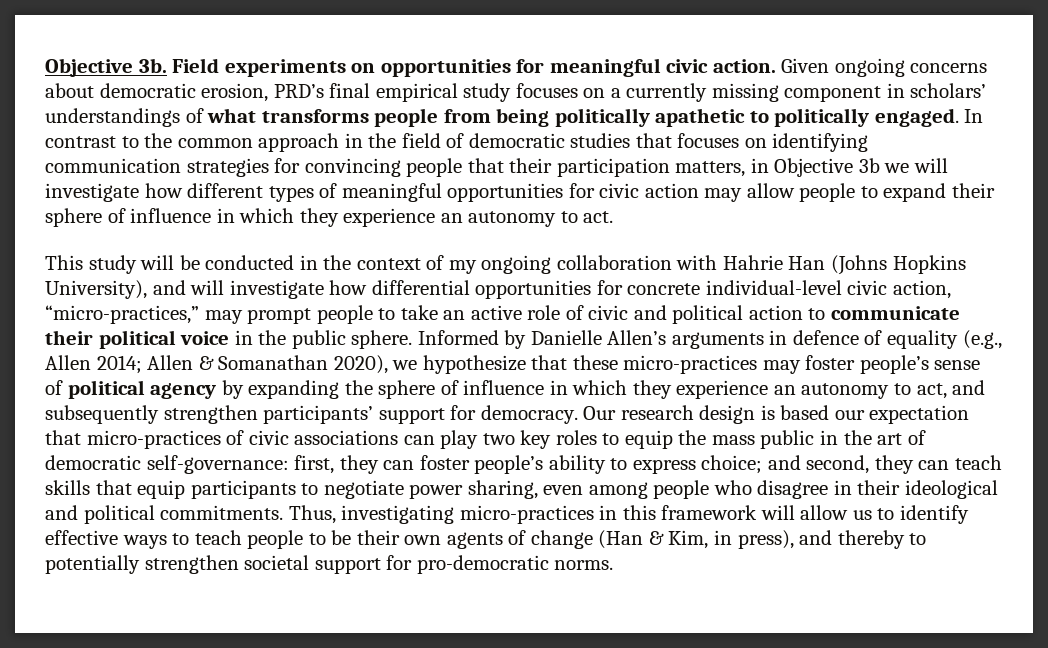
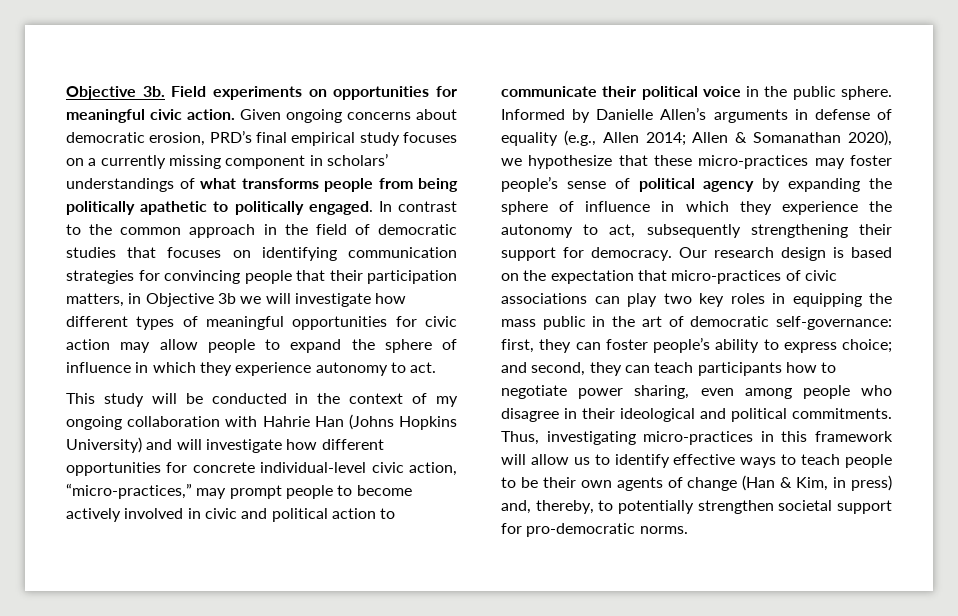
- In contrast to the common approach in the field of democratic studies that focuses on identifying communication strategies for convincing people that their participation matters, in Objective 3b we will investigate how different types of meaningful opportunities for civic action may allow people to expand their sphere of influence in which they experience an autonomy to act.
+ In contrast to the common approach in the field of democratic studies that focuses on identifying communication strategies for convincing people that their participation matters, in Objective 3b we will investigate how different types of meaningful opportunities for civic action may allow people to expand the sphere of influence in which they experience autonomy to act.
- This study will be conducted in the context of my ongoing collaboration with Hahrie Han (Johns Hopkins University), and will investigate how differential opportunities for concrete individual-level civic action, “micro-practices,” may prompt people to take an active role of civic and political action to communicate their political voice in the public sphere.
+ This study will be conducted in the context of my ongoing collaboration with Hahrie Han (Johns Hopkins University) and will investigate how different opportunities for concrete individual-level civic action, “micro-practices,” may prompt people to become actively involved in civic and political action to communicate their political voice in the public sphere.
- Informed by Danielle Allen’s arguments in defence of equality (e.g., Allen 2014; Allen & Somanathan 2020), we hypothesize that these micro-practices may foster people’s sense of political agency by expanding the sphere of influence in which they experience an autonomy to act, and subsequently strengthen participants’ support for democracy.
+ Informed by Danielle Allen’s arguments in defense of equality (e.g., Allen 2014; Allen & Somanathan 2020), we hypothesize that these micro-practices may foster people’s sense of political agency by expanding the sphere of influence in which they experience the autonomy to act, subsequently strengthening their support for democracy.
- Our research design is based our expectation that micro-practices of civic associations can play two key roles to equip the mass public in the art of democratic self-governance: first, they can foster people’s ability to express choice; and second, they can teach skills that equip participants to negotiate power sharing, even among people who disagree in their ideological and political commitments.
+ Our research design is based on the expectation that micro-practices of civic associations can play two key roles in equipping the mass public in the art of democratic self-governance: first, they can foster people’s ability to express choice; and second, they can teach participants how to negotiate power sharing, even among people who disagree in their ideological and political commitments.
- Thus, investigating micro-practices in this framework will allow us to identify effective ways to teach people to be their own agents of change (Han & Kim, in press), and thereby to potentially strengthen societal support for pro-democratic norms.
+ Thus, investigating micro-practices in this framework will allow us to identify effective ways to teach people to be their own agents of change (Han & Kim, in press) and, thereby, to potentially strengthen societal support for pro-democratic norms.

